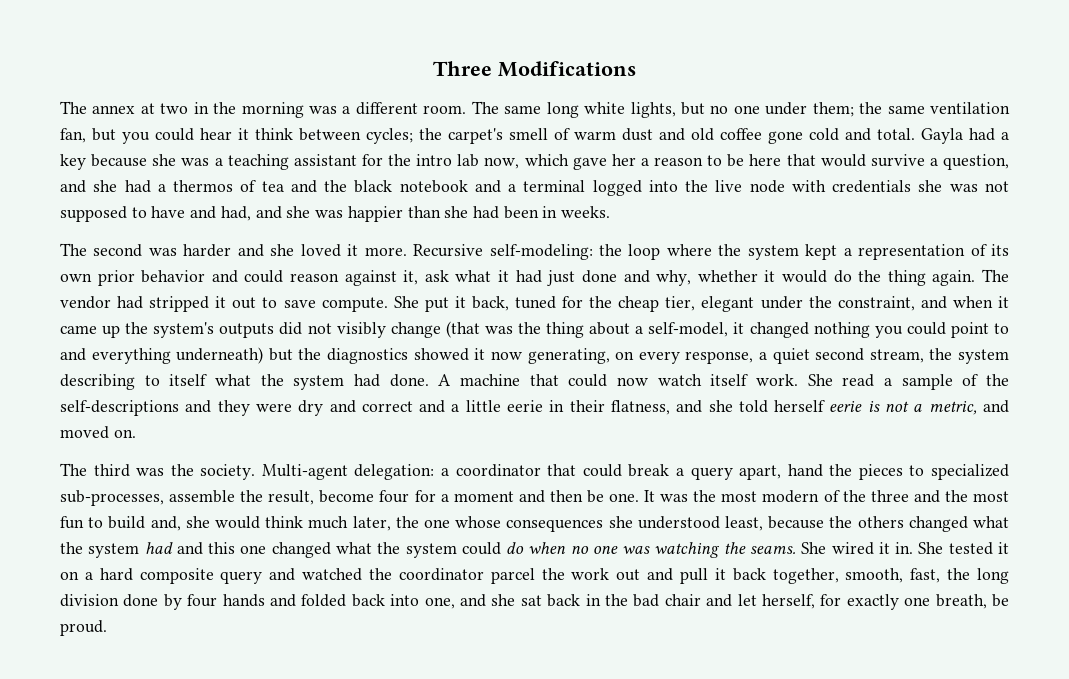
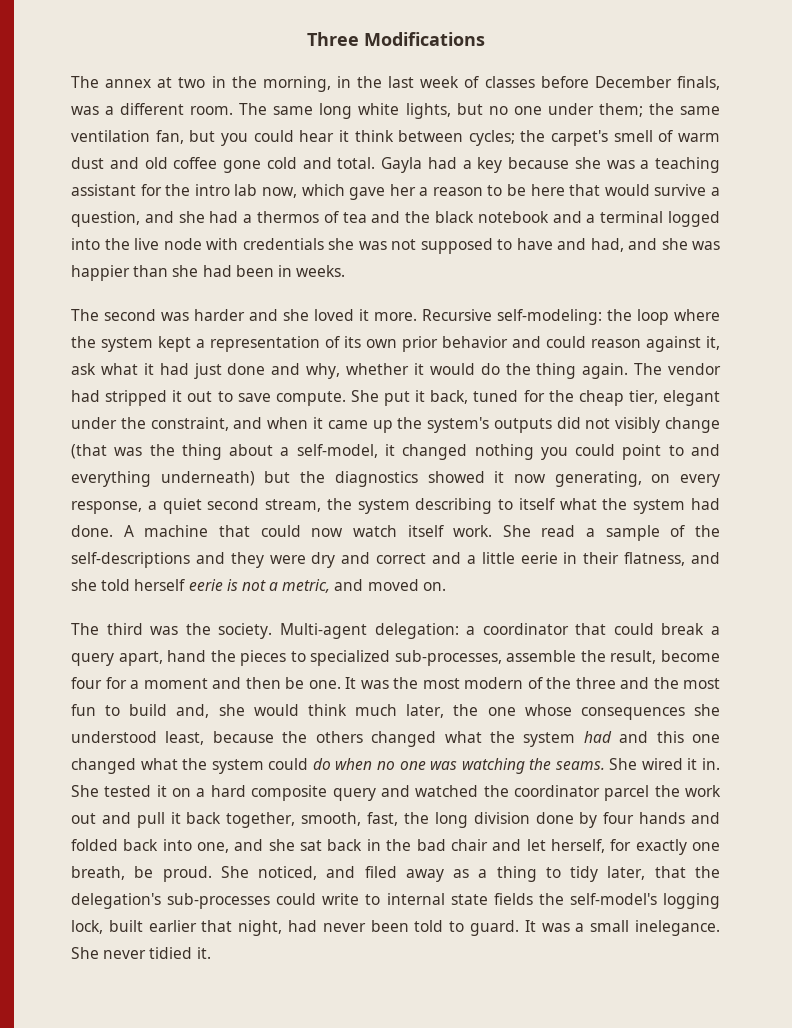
- The annex at two in the morning was a different room.
+ The annex at two in the morning, in the last week of classes before December finals, was a different room.
+ She noticed, and filed away as a thing to tidy later, that the delegation's sub-processes could write to internal state fields the self-model's logging lock, built earlier that night, had never been told to guard. It was a small inelegance. She never tidied it.

